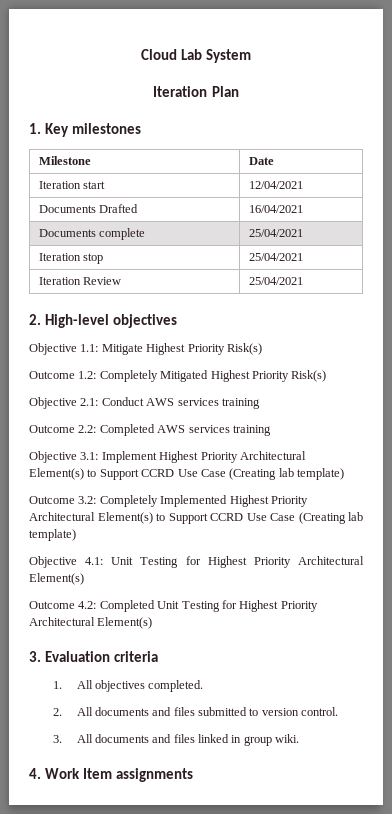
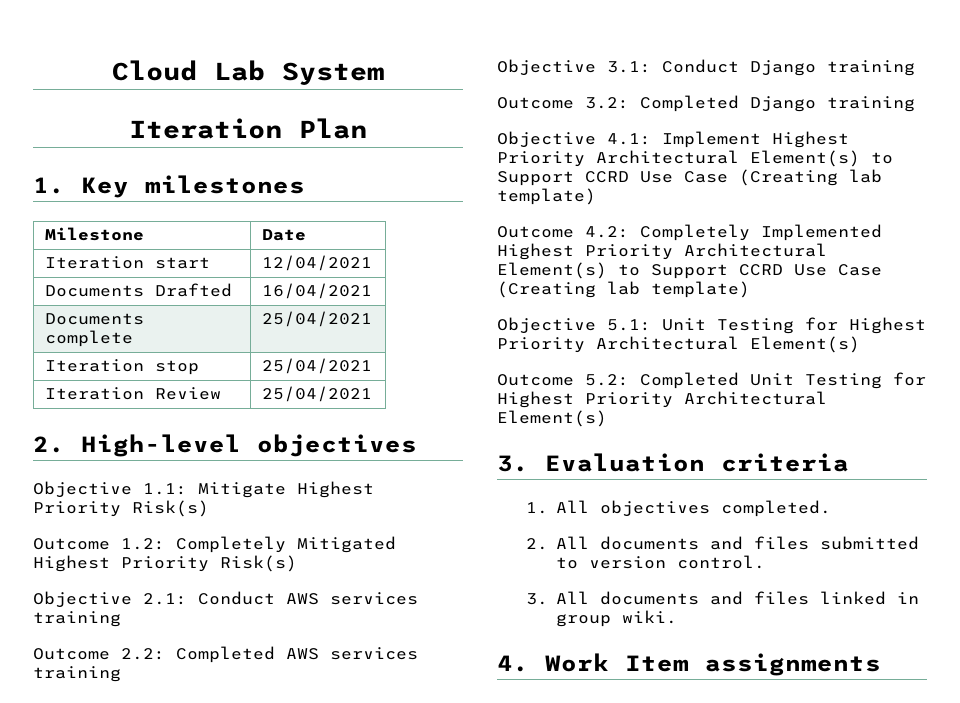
- Objective 3.1: Implement Highest Priority Architectural Element(s) to Support CCRD Use Case (Creating lab template)
+ Objective 3.1: Conduct Django training
+ Outcome 3.2: Completed Django training
+ Objective 4.1: Implement Highest Priority Architectural Element(s) to Support CCRD Use Case (Creating lab template)
- Outcome 3.2: Completely Implemented Highest Priority Architectural Element(s) to Support CCRD Use Case (Creating lab template)
+ Outcome 4.2: Completely Implemented Highest Priority Architectural Element(s) to Support CCRD Use Case (Creating lab template)
- Objective 4.1: Unit Testing for Highest Priority Architectural Element(s)
+ Objective 5.1: Unit Testing for Highest Priority Architectural Element(s)
- Outcome 4.2: Completed Unit Testing for Highest Priority Architectural Element(s)
+ Outcome 5.2: Completed Unit Testing for Highest Priority Architectural Element(s)

